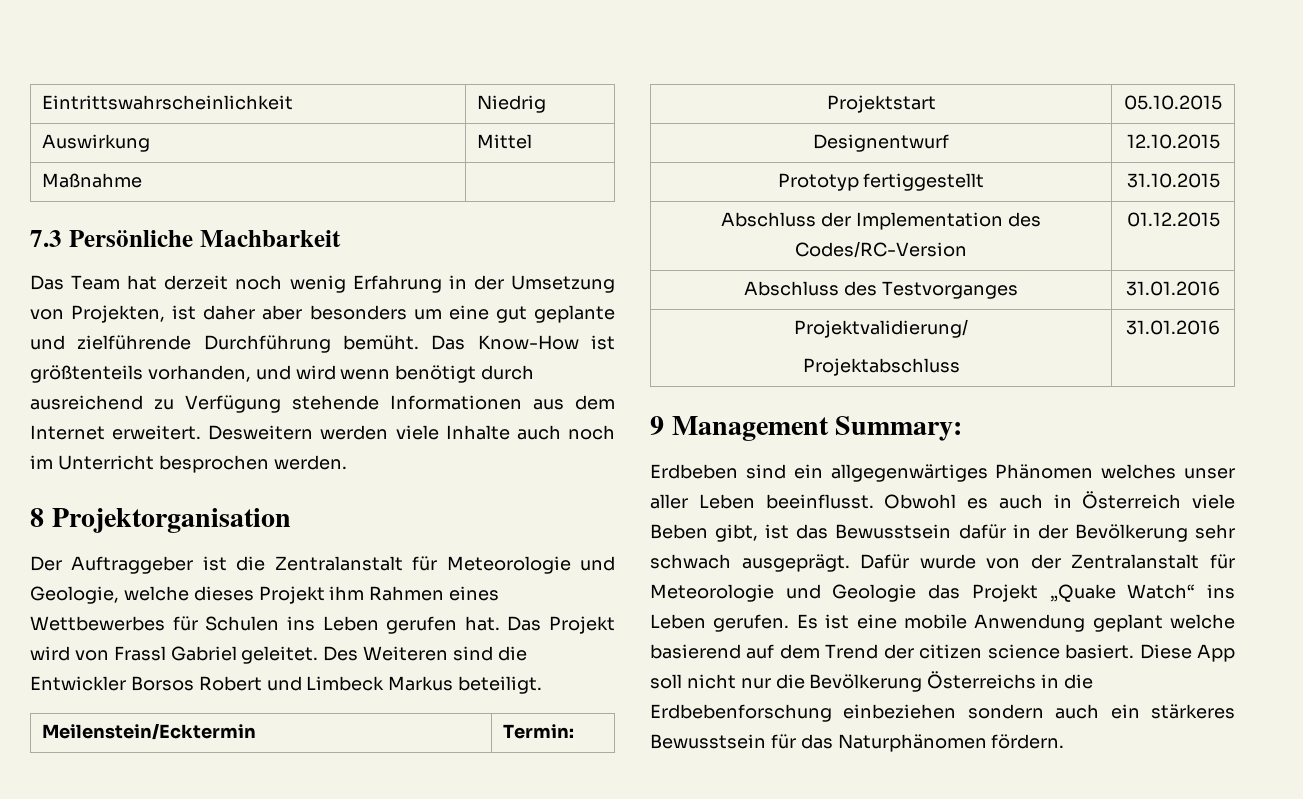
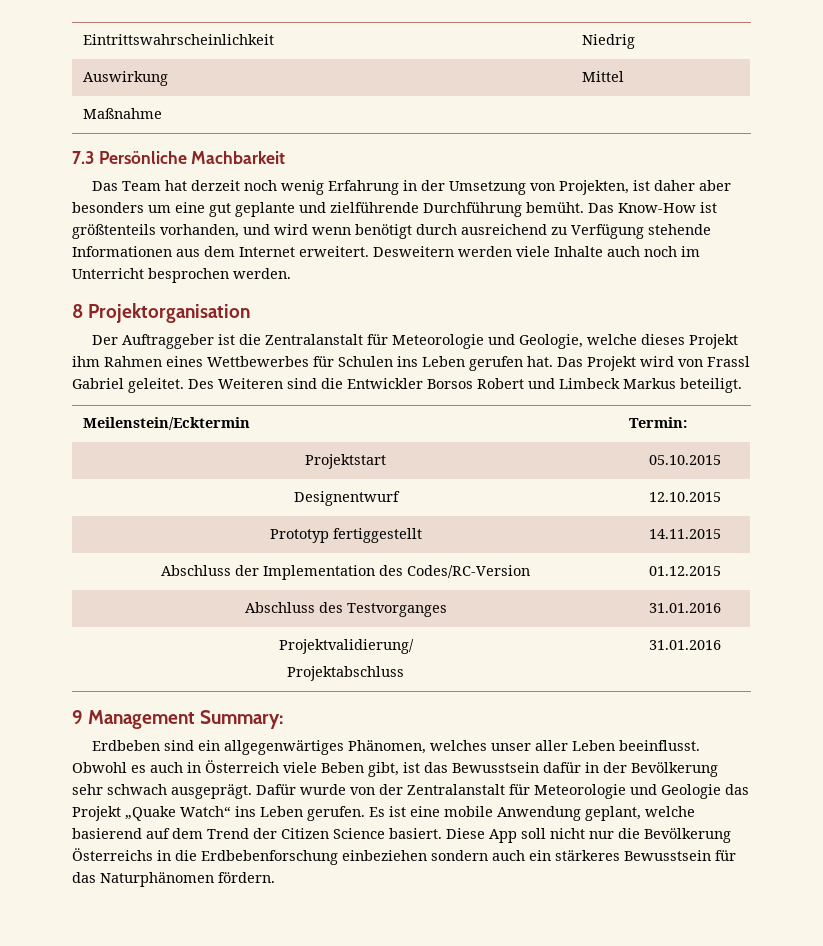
- Prototyp fertiggestellt | 31.10.2015
+ Prototyp fertiggestellt | 14.11.2015
- Erdbeben sind ein allgegenwärtiges Phänomen welches unser aller Leben beeinflusst.
+ Erdbeben sind ein allgegenwärtiges Phänomen, welches unser aller Leben beeinflusst.
- Es ist eine mobile Anwendung geplant welche basierend auf dem Trend der citizen science basiert.
+ Es ist eine mobile Anwendung geplant, welche basierend auf dem Trend der Citizen Science basiert.

